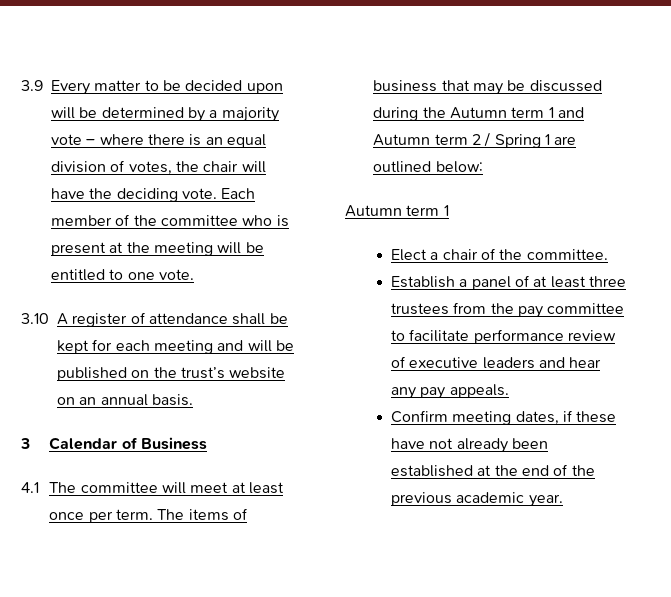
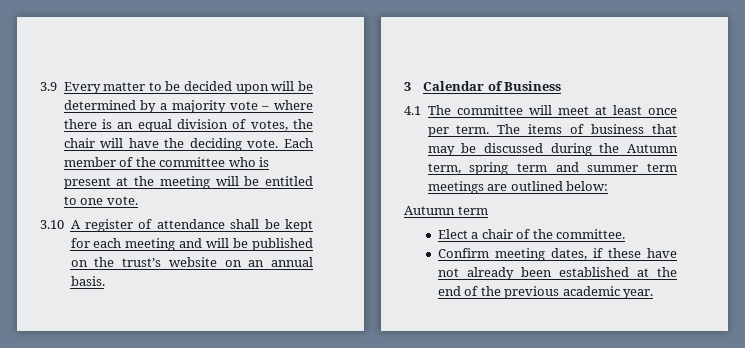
- The items of business that may be discussed during the Autumn term 1 and Autumn term 2 / Spring 1 are outlined below:
- Autumn term 1
+ The items of business that may be discussed during the Autumn term, spring term and summer term meetings are outlined below:
+ Autumn term
- Establish a panel of at least three trustees from the pay committee to facilitate performance review of executive leaders and hear any pay appeals.

